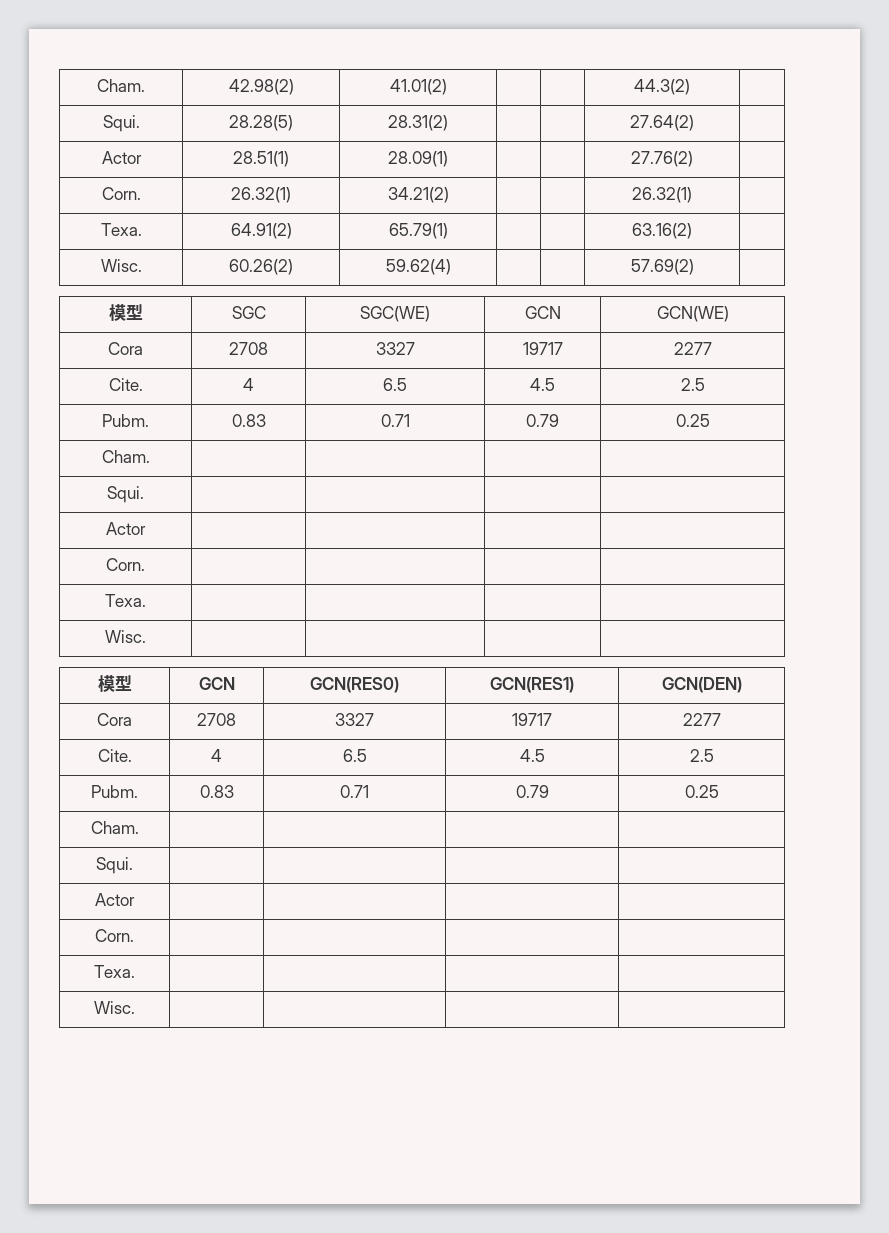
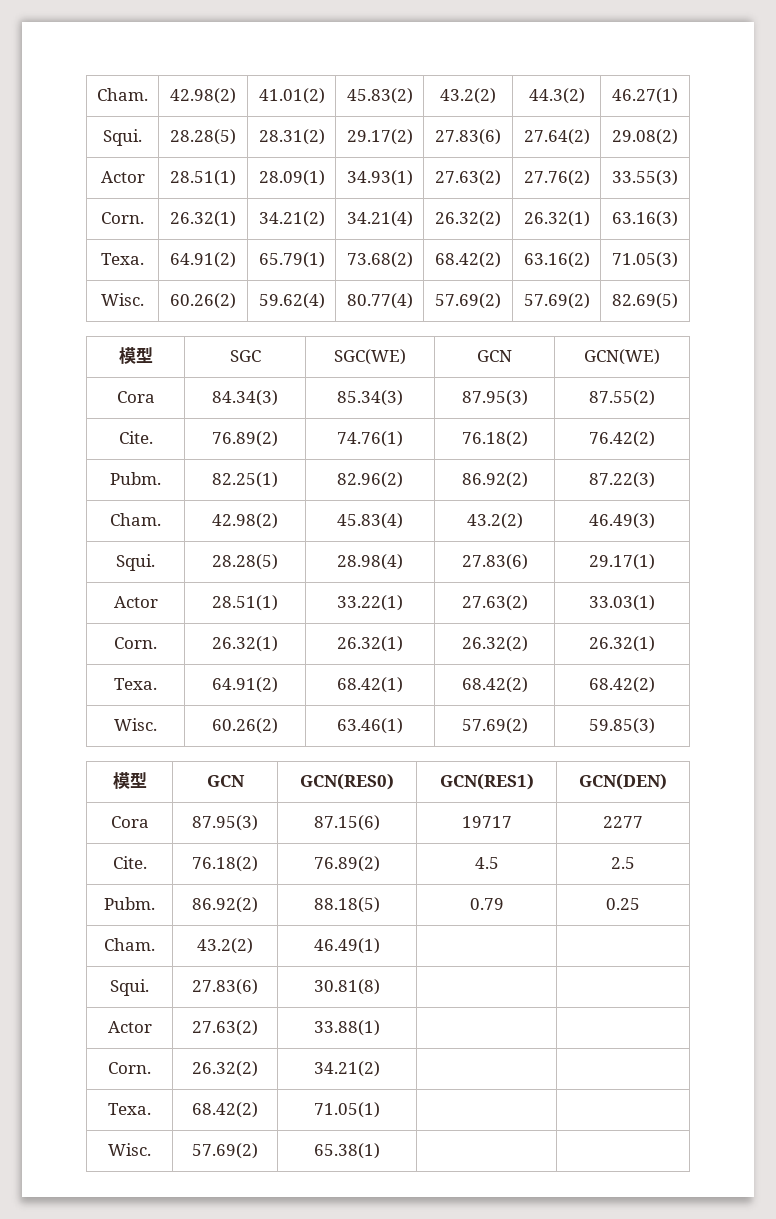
- Cham. | 42.98(2) | 41.01(2) | | | 44.3(2) |
+ Cham. | 42.98(2) | 41.01(2) | 45.83(2) | 43.2(2) | 44.3(2) | 46.27(1)
- Squi. | 28.28(5) | 28.31(2) | | | 27.64(2) |
+ Squi. | 28.28(5) | 28.31(2) | 29.17(2) | 27.83(6) | 27.64(2) | 29.08(2)
- Actor | 28.51(1) | 28.09(1) | | | 27.76(2) |
+ Actor | 28.51(1) | 28.09(1) | 34.93(1) | 27.63(2) | 27.76(2) | 33.55(3)
- Corn. | 26.32(1) | 34.21(2) | | | 26.32(1) |
+ Corn. | 26.32(1) | 34.21(2) | 34.21(4) | 26.32(2) | 26.32(1) | 63.16(3)
- Texa. | 64.91(2) | 65.79(1) | | | 63.16(2) |
+ Texa. | 64.91(2) | 65.79(1) | 73.68(2) | 68.42(2) | 63.16(2) | 71.05(3)
- Wisc. | 60.26(2) | 59.62(4) | | | 57.69(2) |
+ Wisc. | 60.26(2) | 59.62(4) | 80.77(4) | 57.69(2) | 57.69(2) | 82.69(5)
  模型 | SGC | SGC(WE) | GCN | GCN(WE)
- Cora | 2708 | 3327 | 19717 | 2277
- Cite. | 4 | 6.5 | 4.5 | 2.5
- Pubm. | 0.83 | 0.71 | 0.79 | 0.25
- Cham. | | | |
- Squi. | | | |
- Actor | | | |
- Corn. | | | |
- Texa. | | | |
- Wisc. | | | |
+ Cora | 84.34(3) | 85.34(3) | 87.95(3) | 87.55(2)
+ Cite. | 76.89(2) | 74.76(1) | 76.18(2) | 76.42(2)
+ Pubm. | 82.25(1) | 82.96(2) | 86.92(2) | 87.22(3)
+ Cham. | 42.98(2) | 45.83(4) | 43.2(2) | 46.49(3)
+ Squi. | 28.28(5) | 28.98(4) | 27.83(6) | 29.17(1)
+ Actor | 28.51(1) | 33.22(1) | 27.63(2) | 33.03(1)
+ Corn. | 26.32(1) | 26.32(1) | 26.32(2) | 26.32(1)
+ Texa. | 64.91(2) | 68.42(1) | 68.42(2) | 68.42(2)
+ Wisc. | 60.26(2) | 63.46(1) | 57.69(2) | 59.85(3)
  模型 | GCN | GCN(RES0) | GCN(RES1) | GCN(DEN)
- Cora | 2708 | 3327 | 19717 | 2277
- Cite. | 4 | 6.5 | 4.5 | 2.5
- Pubm. | 0.83 | 0.71 | 0.79 | 0.25
- Cham. | | | |
- Squi. | | | |
- Actor | | | |
- Corn. | | | |
- Texa. | | | |
- Wisc. | | | |
+ Cora | 87.95(3) | 87.15(6) | 19717 | 2277
+ Cite. | 76.18(2) | 76.89(2) | 4.5 | 2.5
+ Pubm. | 86.92(2) | 88.18(5) | 0.79 | 0.25
+ Cham. | 43.2(2) | 46.49(1) | |
+ Squi. | 27.83(6) | 30.81(8) | |
+ Actor | 27.63(2) | 33.88(1) | |
+ Corn. | 26.32(2) | 34.21(2) | |
+ Texa. | 68.42(2) | 71.05(1) | |
+ Wisc. | 57.69(2) | 65.38(1) | |

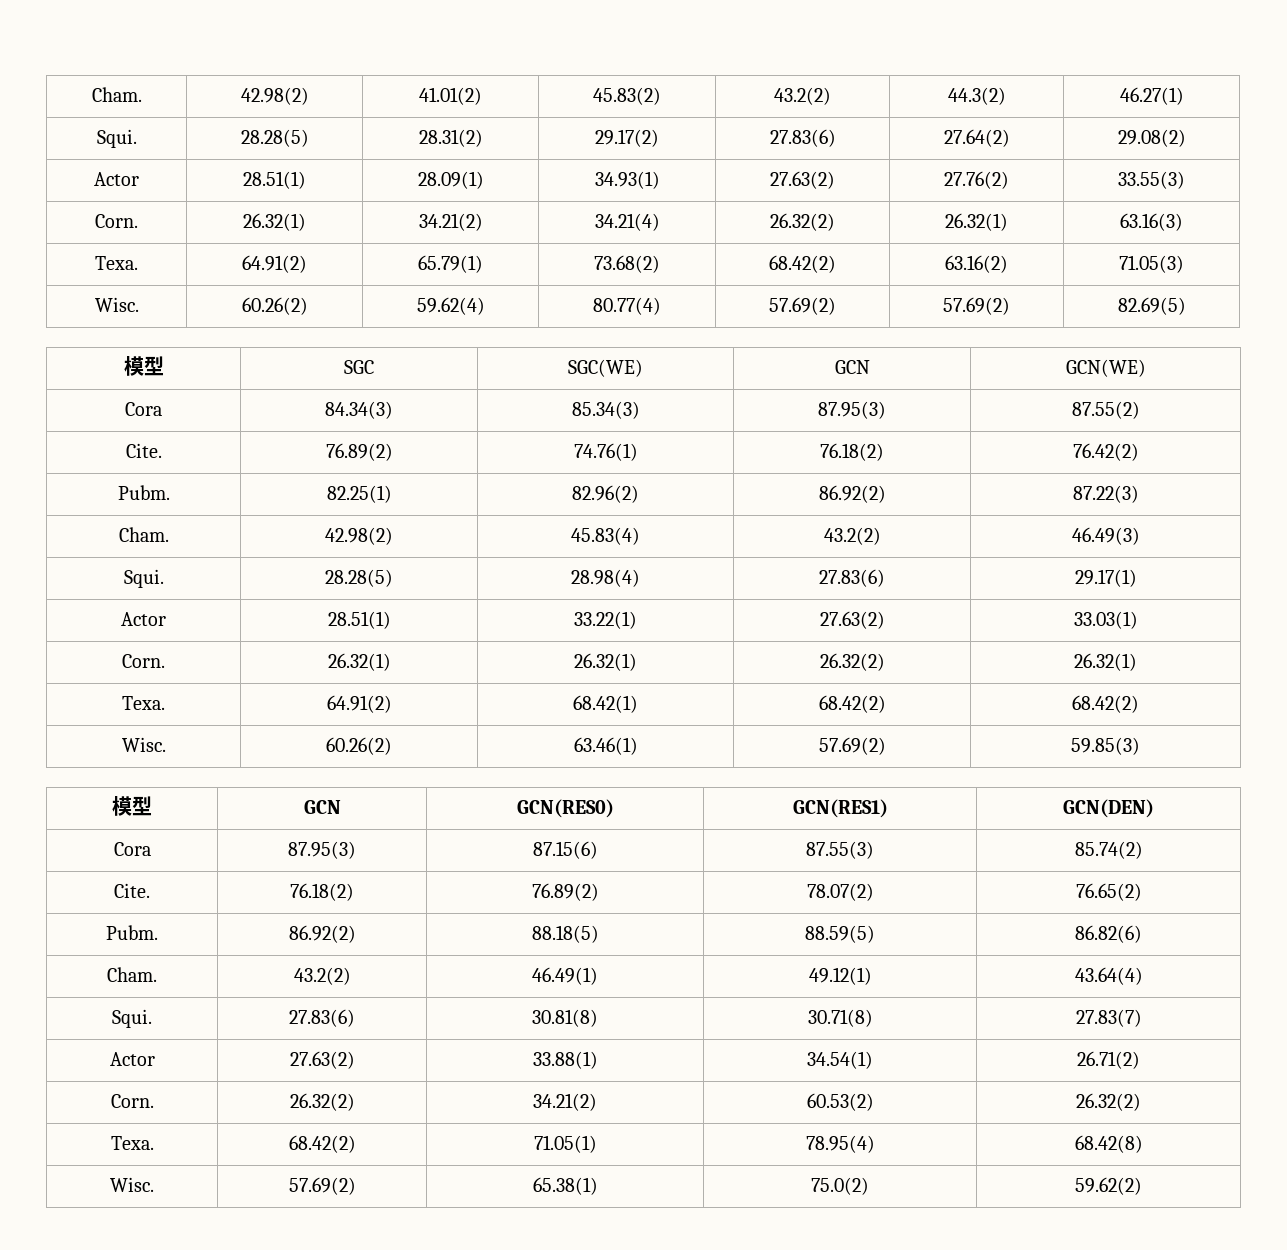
- Cora | 87.95(3) | 87.15(6) | 19717 | 2277
+ Cora | 87.95(3) | 87.15(6) | 87.55(3) | 85.74(2)
- Cite. | 76.18(2) | 76.89(2) | 4.5 | 2.5
+ Cite. | 76.18(2) | 76.89(2) | 78.07(2) | 76.65(2)
- Pubm. | 86.92(2) | 88.18(5) | 0.79 | 0.25
+ Pubm. | 86.92(2) | 88.18(5) | 88.59(5) | 86.82(6)
- Cham. | 43.2(2) | 46.49(1) | |
+ Cham. | 43.2(2) | 46.49(1) | 49.12(1) | 43.64(4)
- Squi. | 27.83(6) | 30.81(8) | |
+ Squi. | 27.83(6) | 30.81(8) | 30.71(8) | 27.83(7)
- Actor | 27.63(2) | 33.88(1) | |
+ Actor | 27.63(2) | 33.88(1) | 34.54(1) | 26.71(2)
- Corn. | 26.32(2) | 34.21(2) | |
+ Corn. | 26.32(2) | 34.21(2) | 60.53(2) | 26.32(2)
- Texa. | 68.42(2) | 71.05(1) | |
+ Texa. | 68.42(2) | 71.05(1) | 78.95(4) | 68.42(8)
- Wisc. | 57.69(2) | 65.38(1) | |
+ Wisc. | 57.69(2) | 65.38(1) | 75.0(2) | 59.62(2)

